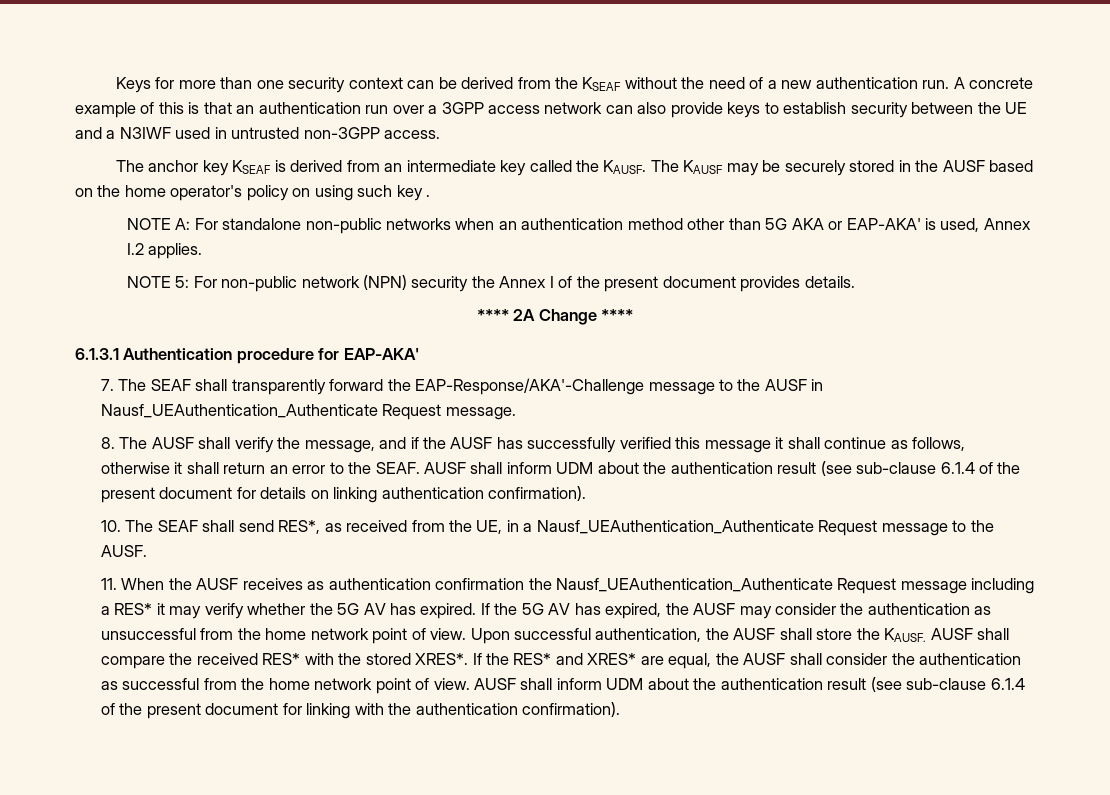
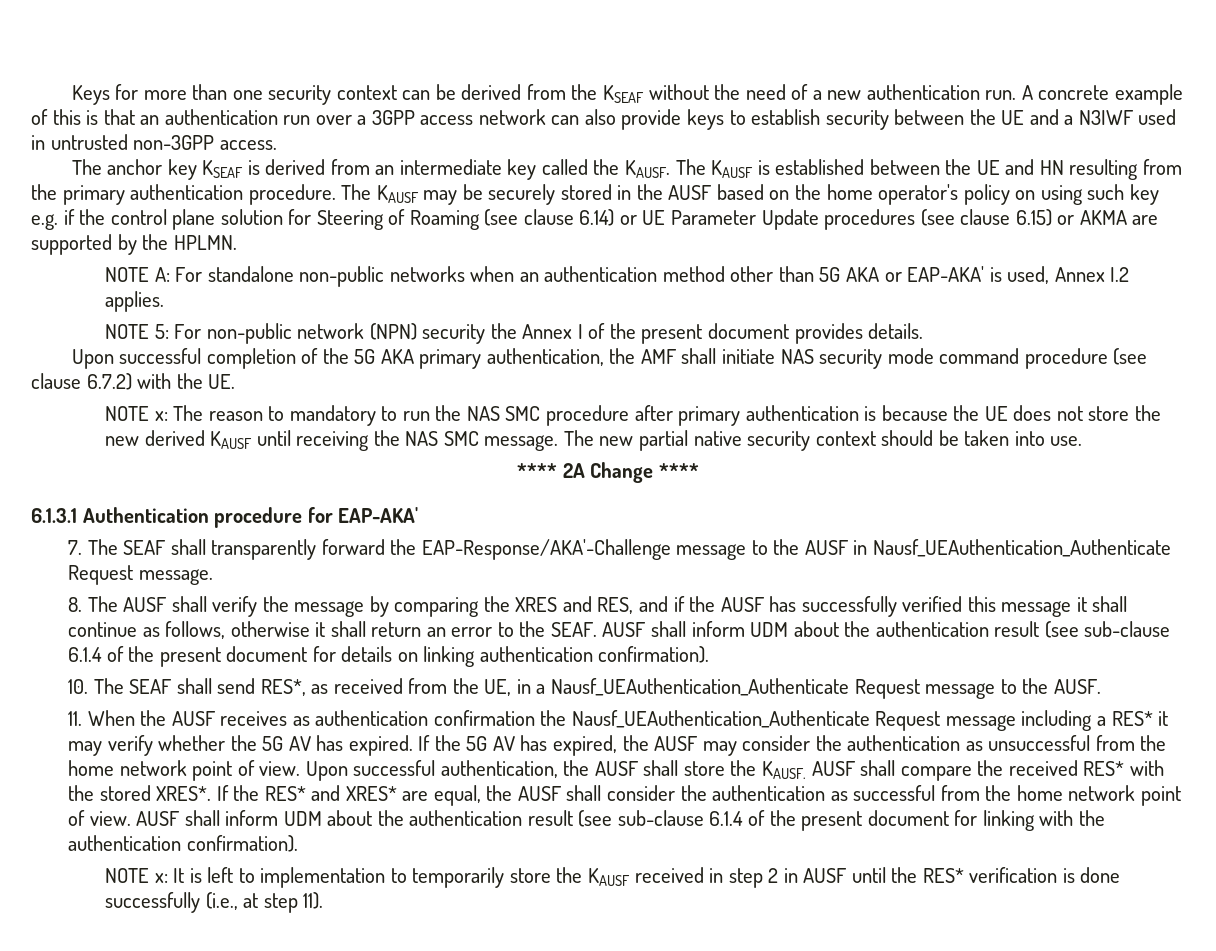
- The KAUSF may be securely stored in the AUSF based on the home operator's policy on using such key .
+ The KAUSF is established between the UE and HN resulting from the primary authentication procedure. The KAUSF may be securely stored in the AUSF based on the home operator's policy on using such key e.g. if the control plane solution for Steering of Roaming (see clause 6.14) or UE Parameter Update procedures (see clause 6.15) or AKMA are supported by the HPLMN.
+ Upon successful completion of the 5G AKA primary authentication, the AMF shall initiate NAS security mode command procedure (see clause 6.7.2) with the UE.
+ NOTE x: The reason to mandatory to run the NAS SMC procedure after primary authentication is because the UE does not store the new derived KAUSF until receiving the NAS SMC message. The new partial native security context should be taken into use.
- 8. The AUSF shall verify the message, and if the AUSF has successfully verified this message it shall continue as follows, otherwise it shall return an error to the SEAF.
+ 8. The AUSF shall verify the message by comparing the XRES and RES, and if the AUSF has successfully verified this message it shall continue as follows, otherwise it shall return an error to the SEAF.
+ NOTE x: It is left to implementation to temporarily store the KAUSF received in step 2 in AUSF until the RES* verification is done successfully (i.e., at step 11).

